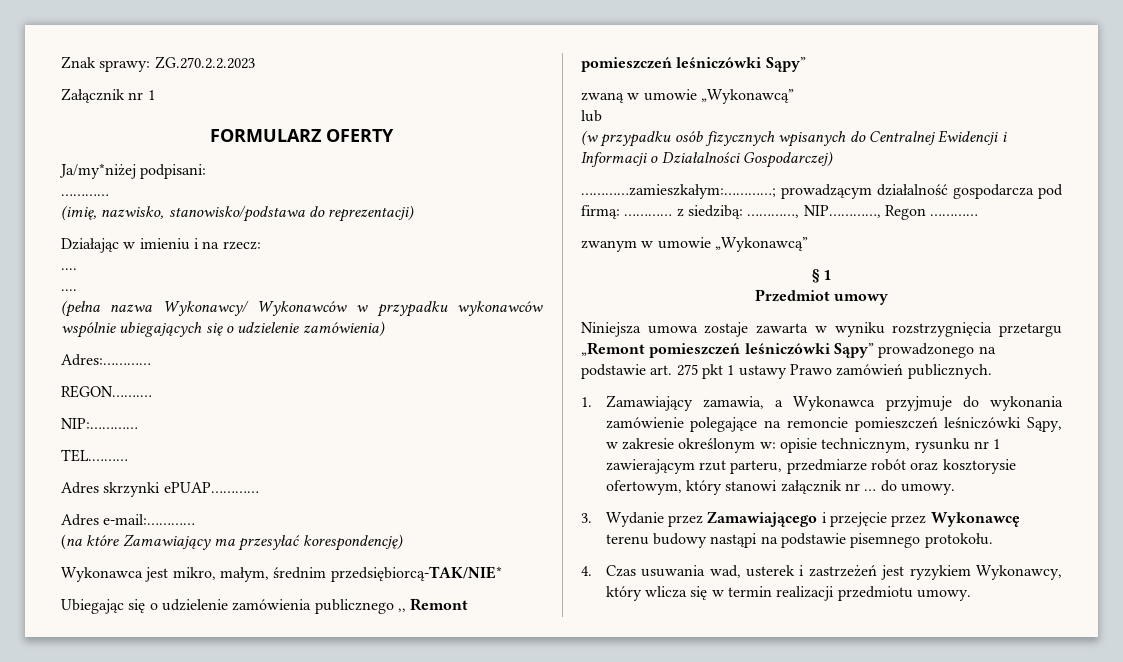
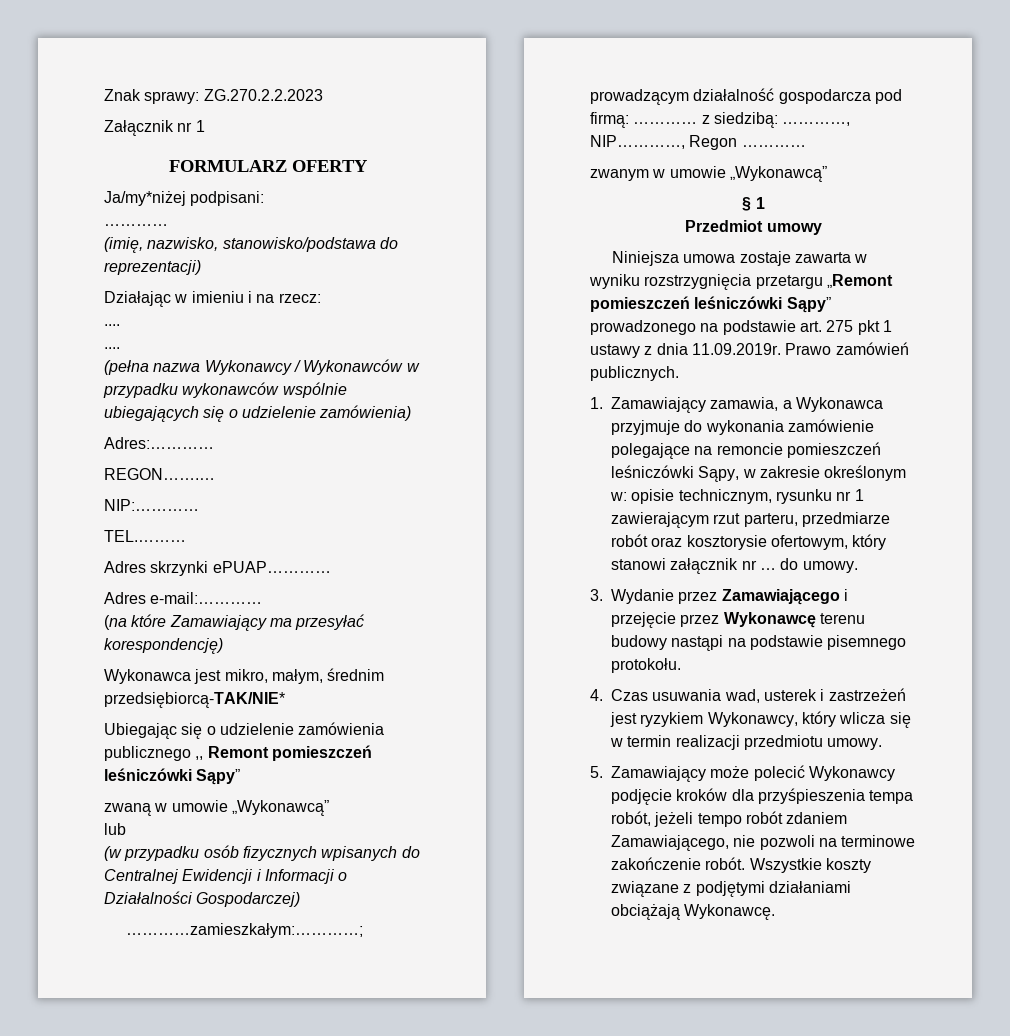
- (pełna nazwa Wykonawcy/ Wykonawców w przypadku wykonawców wspólnie ubiegających się o udzielenie zamówienia)
+ (pełna nazwa Wykonawcy / Wykonawców w przypadku wykonawców wspólnie ubiegających się o udzielenie zamówienia)
- Niniejsza umowa zostaje zawarta w wyniku rozstrzygnięcia przetargu „Remont pomieszczeń leśniczówki Sąpy” prowadzonego na podstawie art. 275 pkt 1 ustawy Prawo zamówień publicznych.
+ Niniejsza umowa zostaje zawarta w wyniku rozstrzygnięcia przetargu „Remont pomieszczeń leśniczówki Sąpy” prowadzonego na podstawie art. 275 pkt 1 ustawy z dnia 11.09.2019r. Prawo zamówień publicznych.
+ 5. Zamawiający może polecić Wykonawcy podjęcie kroków dla przyśpieszenia tempa robót, jeżeli tempo robót zdaniem Zamawiającego, nie pozwoli na terminowe zakończenie robót. Wszystkie koszty związane z podjętymi działaniami obciążają Wykonawcę.

